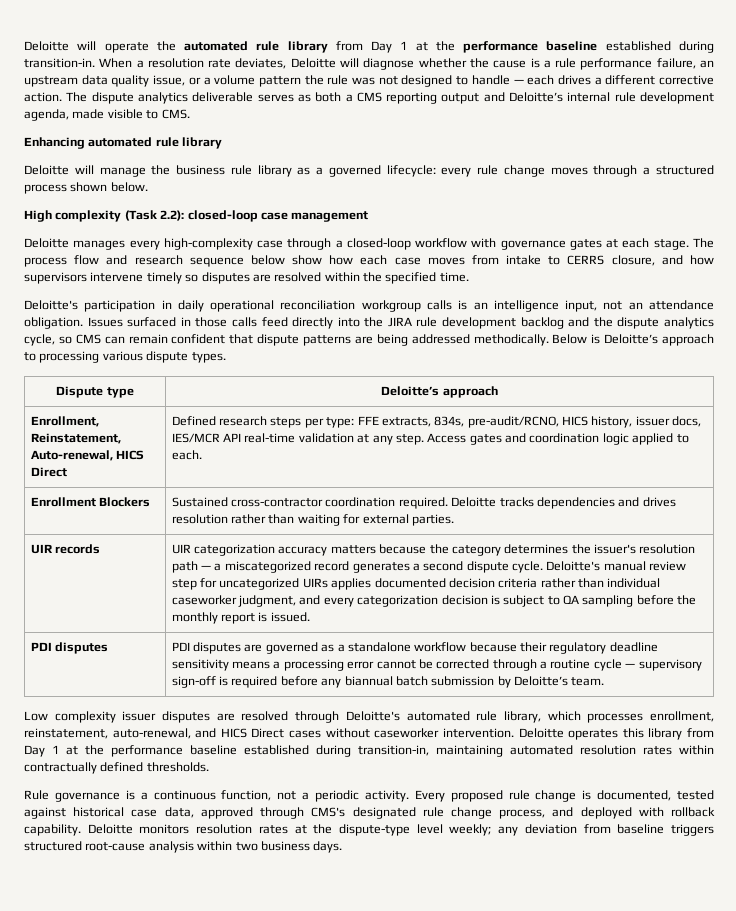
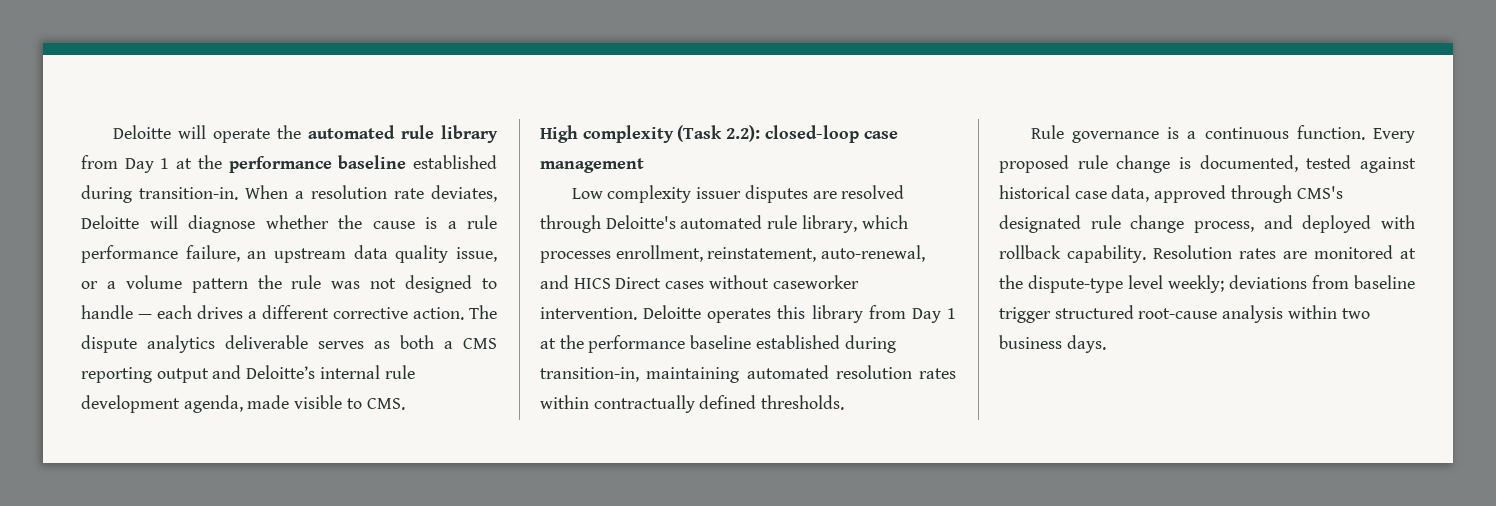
- Enhancing automated rule library
- Deloitte will manage the business rule library as a governed lifecycle: every rule change moves through a structured process shown below.
- Deloitte manages every high-complexity case through a closed-loop workflow with governance gates at each stage. The process flow and research sequence below show how each case moves from intake to CERRS closure, and how supervisors intervene timely so disputes are resolved within the specified time.
- Deloitte's participation in daily operational reconciliation workgroup calls is an intelligence input, not an attendance obligation. Issues surfaced in those calls feed directly into the JIRA rule development backlog and the dispute analytics cycle, so CMS can remain confident that dispute patterns are being addressed methodically. Below is Deloitte’s approach to processing various dispute types.
- Dispute type | Deloitte’s approach
- Enrollment, Reinstatement, Auto-renewal, HICS Direct | Defined research steps per type: FFE extracts, 834s, pre-audit/RCNO, HICS history, issuer docs, IES/MCR API real-time validation at any step. Access gates and coordination logic applied to each.
- Enrollment Blockers | Sustained cross-contractor coordination required. Deloitte tracks dependencies and drives resolution rather than waiting for external parties.
- UIR records | UIR categorization accuracy matters because the category determines the issuer's resolution path — a miscategorized record generates a second dispute cycle. Deloitte's manual review step for uncategorized UIRs applies documented decision criteria rather than individual caseworker judgment, and every categorization decision is subject to QA sampling before the monthly report is issued.
- PDI disputes | PDI disputes are governed as a standalone workflow because their regulatory deadline sensitivity means a processing error cannot be corrected through a routine cycle — supervisory sign-off is required before any biannual batch submission by Deloitte’s team.
- Rule governance is a continuous function, not a periodic activity.
+ Rule governance is a continuous function.
- Deloitte monitors resolution rates at the dispute-type level weekly; any deviation from baseline triggers structured root-cause analysis within two business days.
+ Resolution rates are monitored at the dispute-type level weekly; deviations from baseline trigger structured root-cause analysis within two business days.

